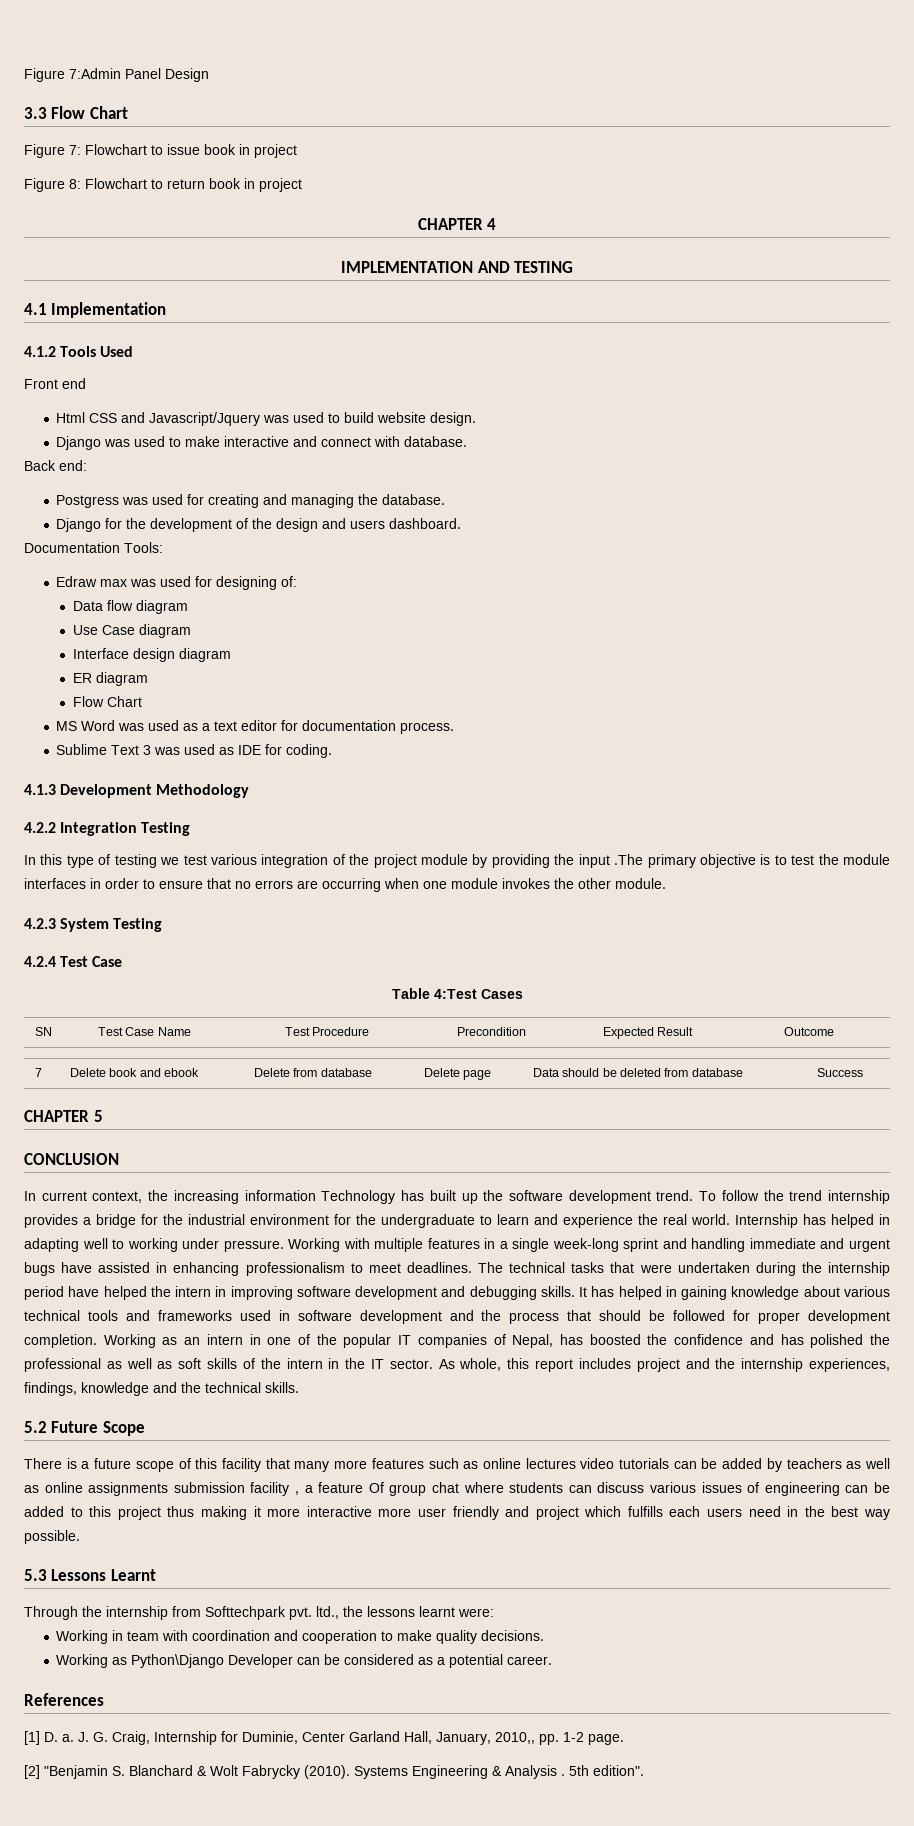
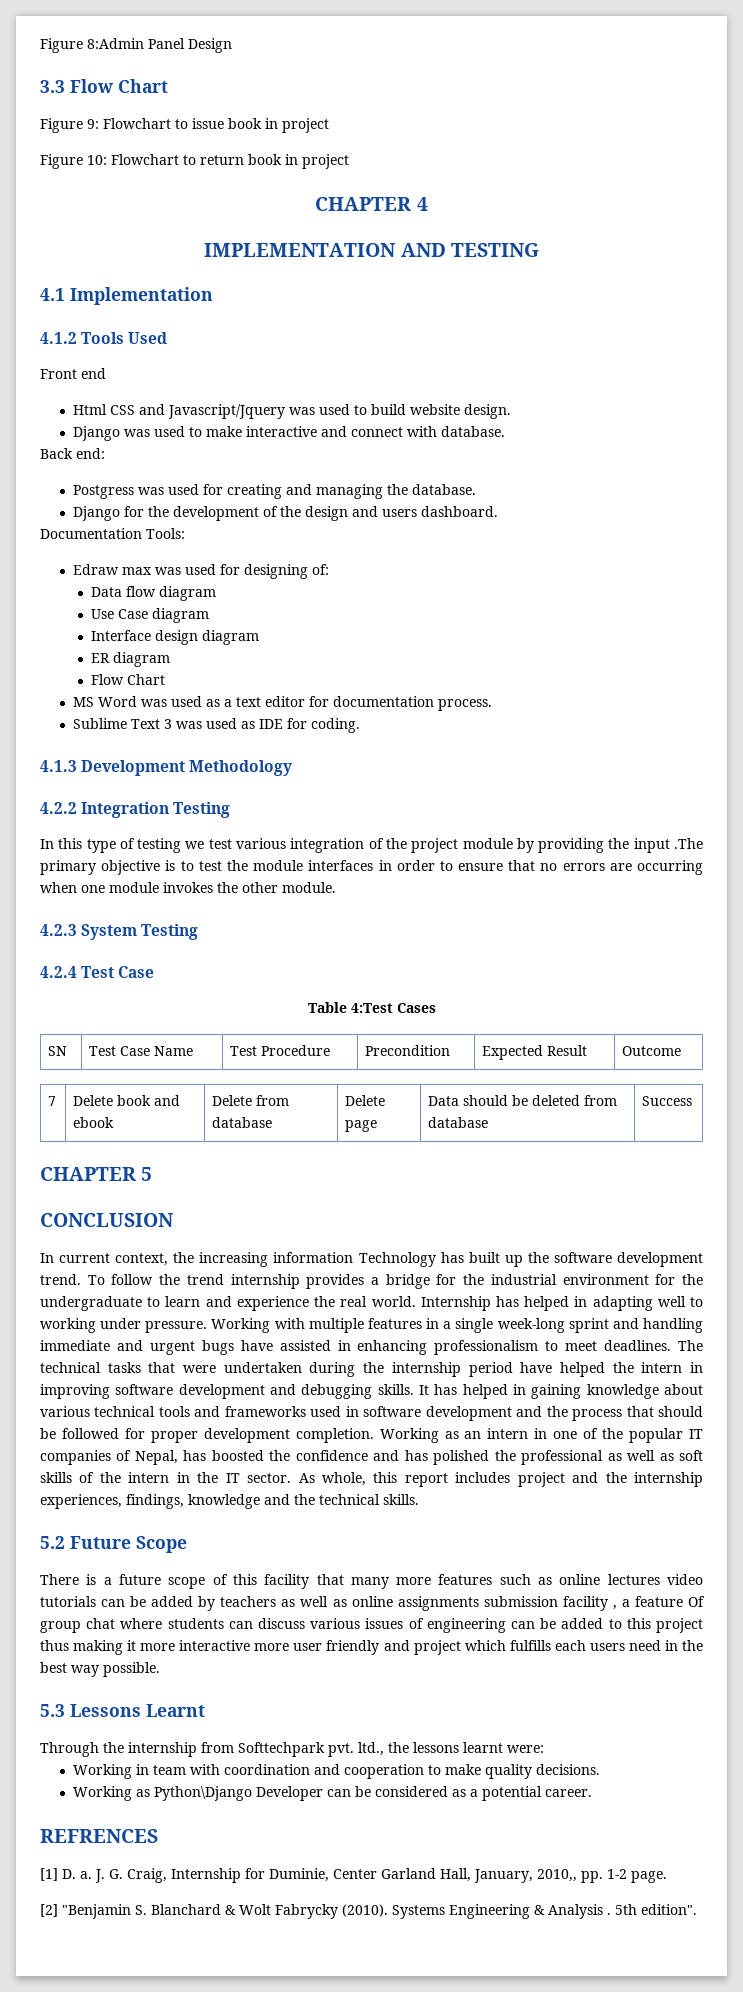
- Figure 7:Admin Panel Design
+ Figure 8:Admin Panel Design
- Figure 7: Flowchart to issue book in project
+ Figure 9: Flowchart to issue book in project
- Figure 8: Flowchart to return book in project
+ Figure 10: Flowchart to return book in project
- References
+ REFRENCES

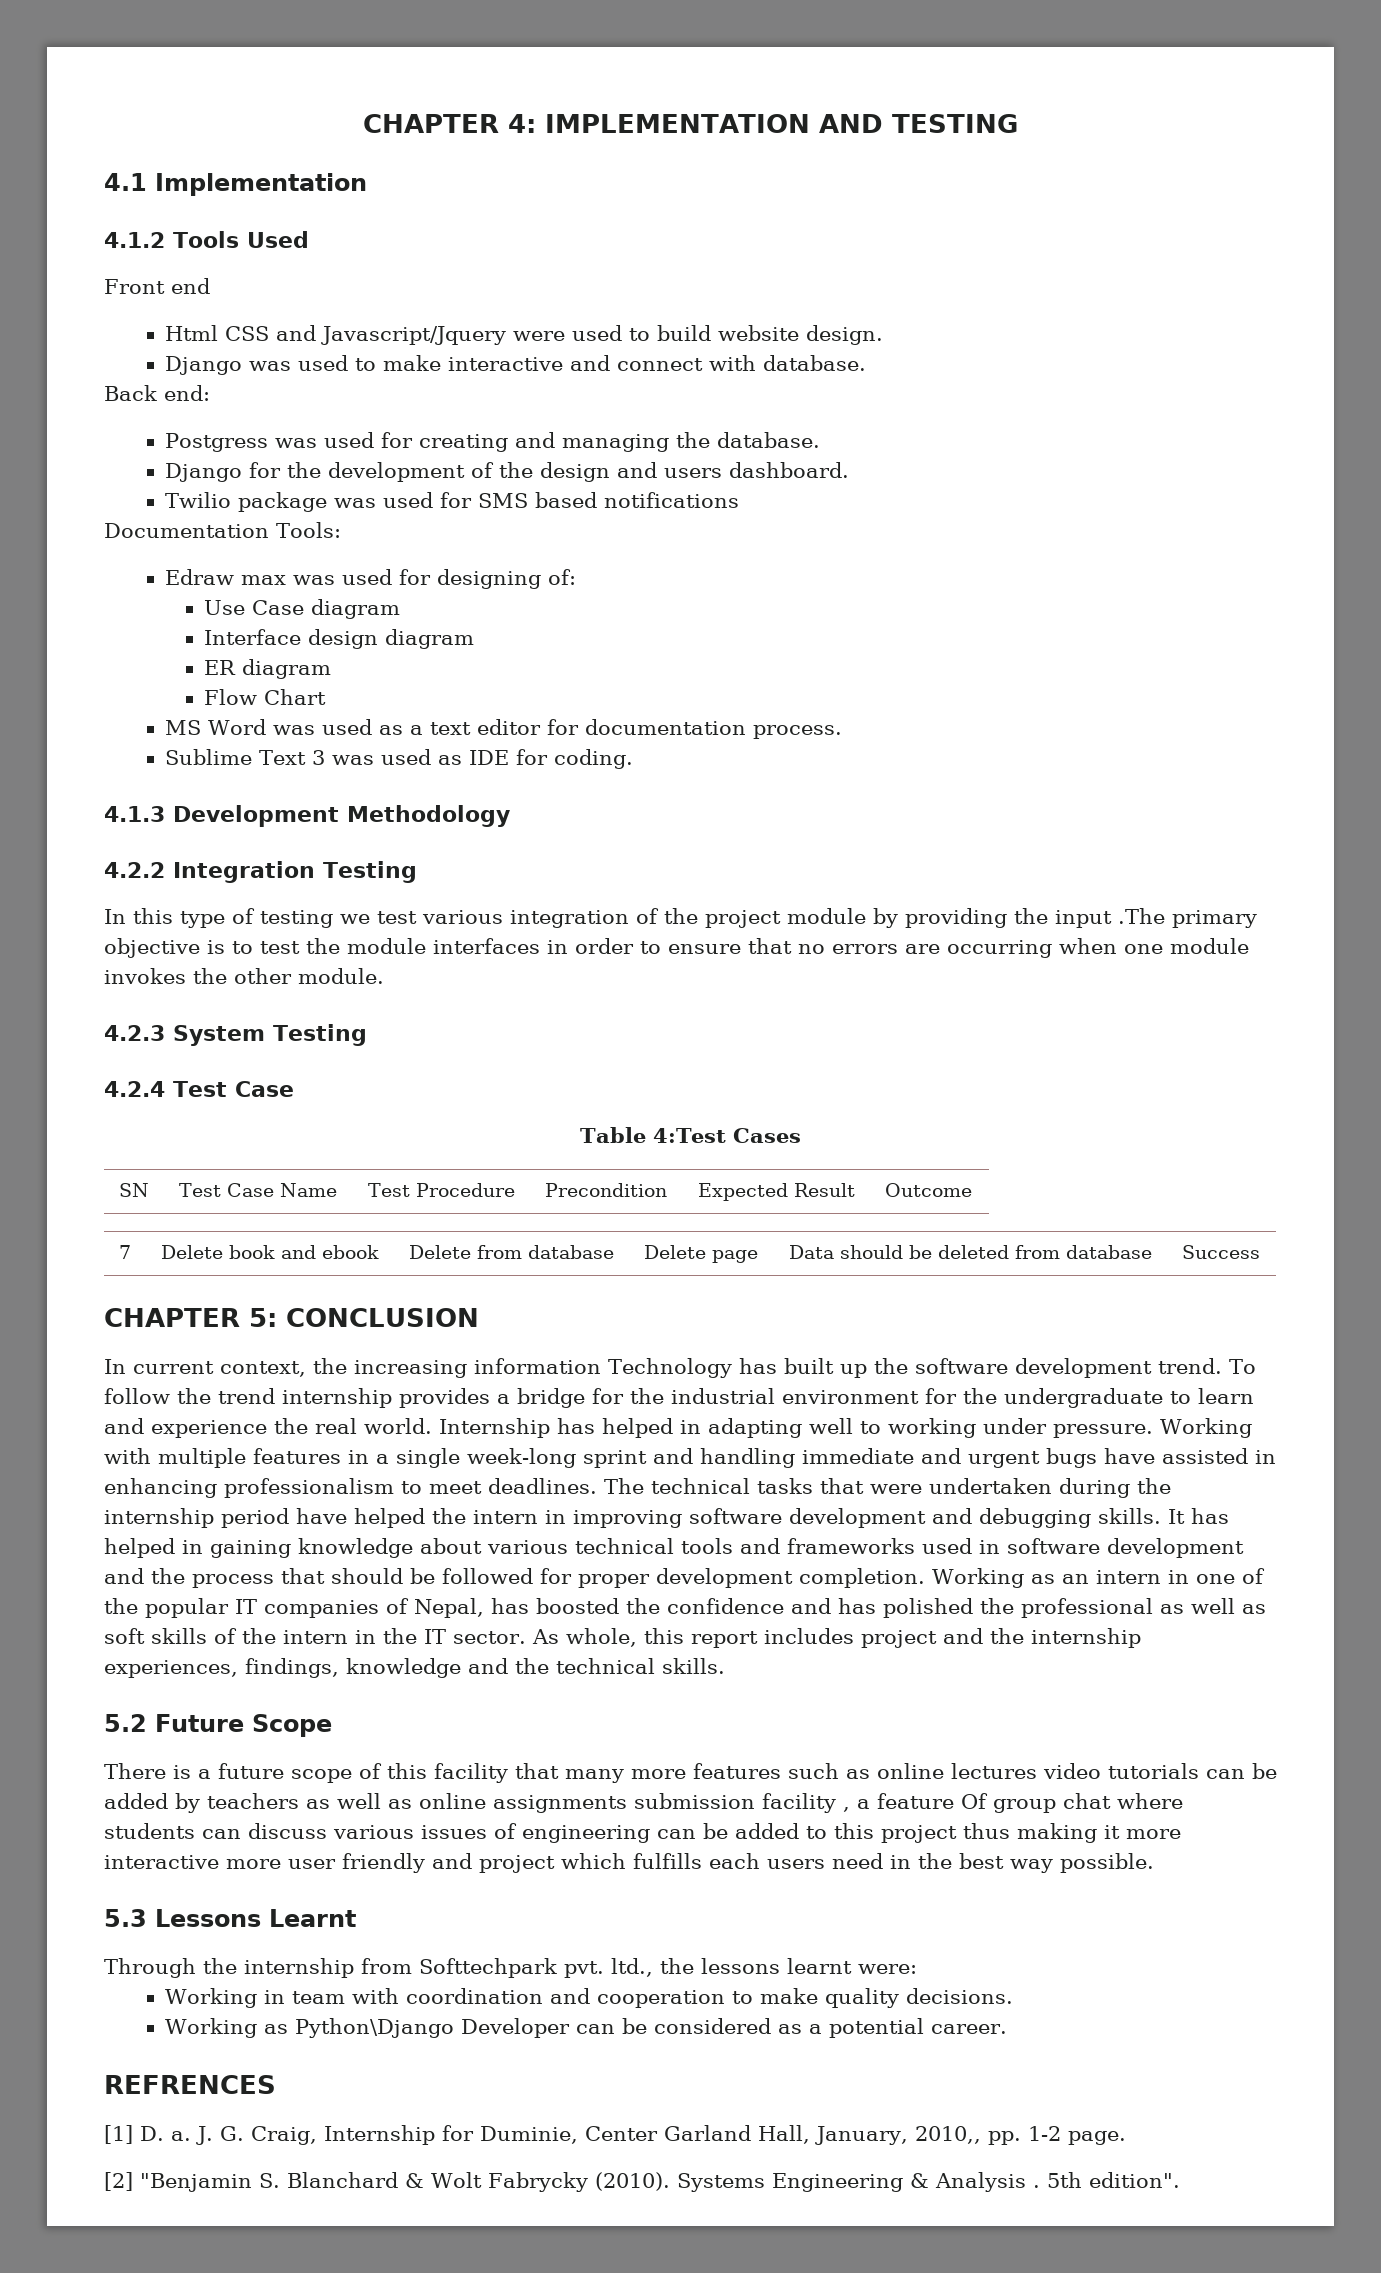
- Figure 8:Admin Panel Design
- 3.3 Flow Chart
- Figure 9: Flowchart to issue book in project
- Figure 10: Flowchart to return book in project
- CHAPTER 4
- IMPLEMENTATION AND TESTING
+ CHAPTER 4: IMPLEMENTATION AND TESTING
- Html CSS and Javascript/Jquery was used to build website design.
+ Html CSS and Javascript/Jquery were used to build website design.
+ Twilio package was used for SMS based notifications
- Data flow diagram
- CHAPTER 5
- CONCLUSION
+ CHAPTER 5: CONCLUSION

